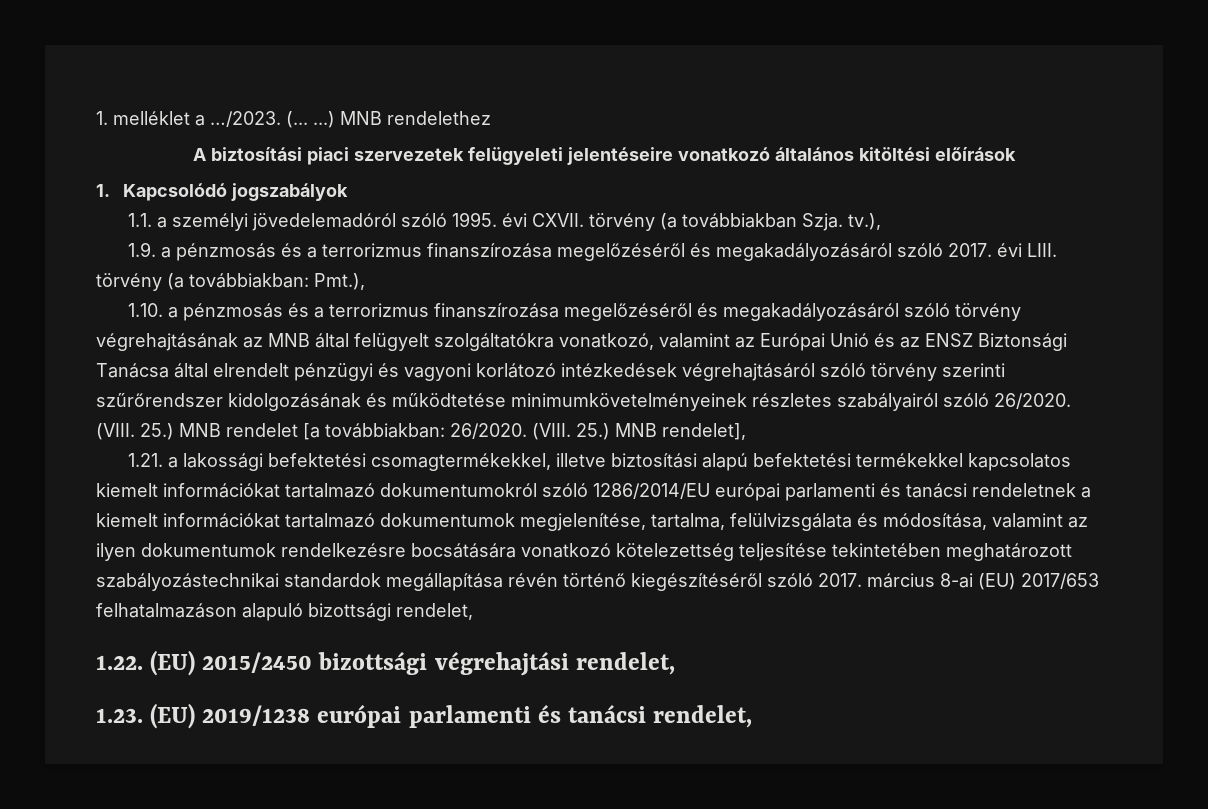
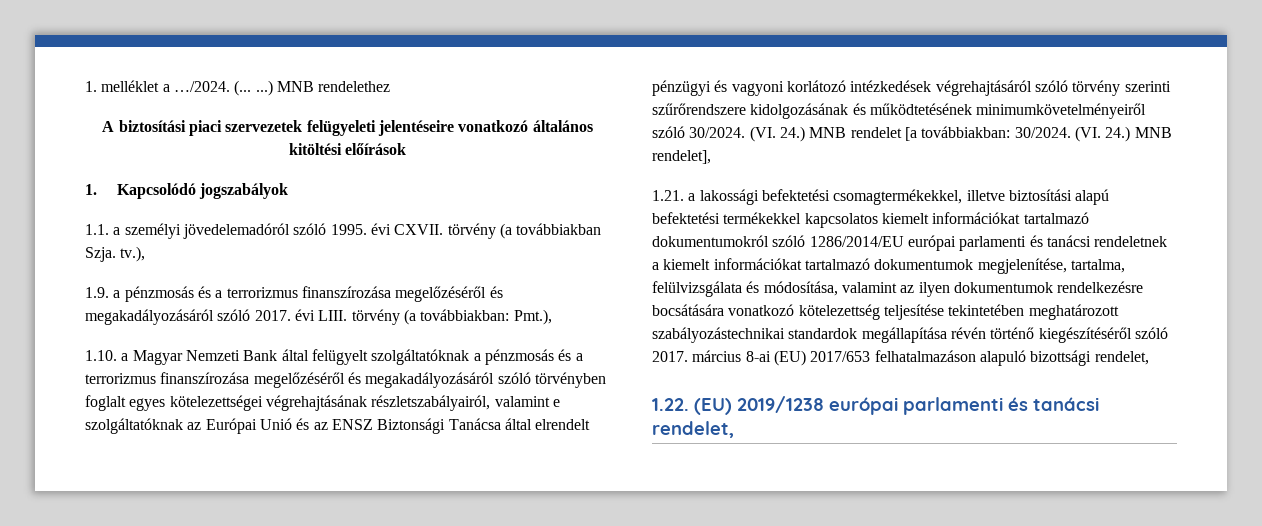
- 1. melléklet a …/2023.
+ 1. melléklet a …/2024.
- 1.10. a pénzmosás és a terrorizmus finanszírozása megelőzéséről és megakadályozásáról szóló törvény végrehajtásának az MNB által felügyelt szolgáltatókra vonatkozó, valamint az Európai Unió és az ENSZ Biztonsági Tanácsa által elrendelt pénzügyi és vagyoni korlátozó intézkedések végrehajtásáról szóló törvény szerinti szűrőrendszer kidolgozásának és működtetése minimumkövetelményeinek részletes szabályairól szóló 26/2020. (VIII. 25.) MNB rendelet [a továbbiakban: 26/2020. (VIII. 25.) MNB rendelet],
+ 1.10. a Magyar Nemzeti Bank által felügyelt szolgáltatóknak a pénzmosás és a terrorizmus finanszírozása megelőzéséről és megakadályozásáról szóló törvényben foglalt egyes kötelezettségei végrehajtásának részletszabályairól, valamint e szolgáltatóknak az Európai Unió és az ENSZ Biztonsági Tanácsa által elrendelt pénzügyi és vagyoni korlátozó intézkedések végrehajtásáról szóló törvény szerinti szűrőrendszere kidolgozásának és működtetésének minimumkövetelményeiről szóló 30/2024. (VI. 24.) MNB rendelet [a továbbiakban: 30/2024. (VI. 24.) MNB rendelet],
- 1.22. (EU) 2015/2450 bizottsági végrehajtási rendelet,
- 1.23. (EU) 2019/1238 európai parlamenti és tanácsi rendelet,
+ 1.22. (EU) 2019/1238 európai parlamenti és tanácsi rendelet,

